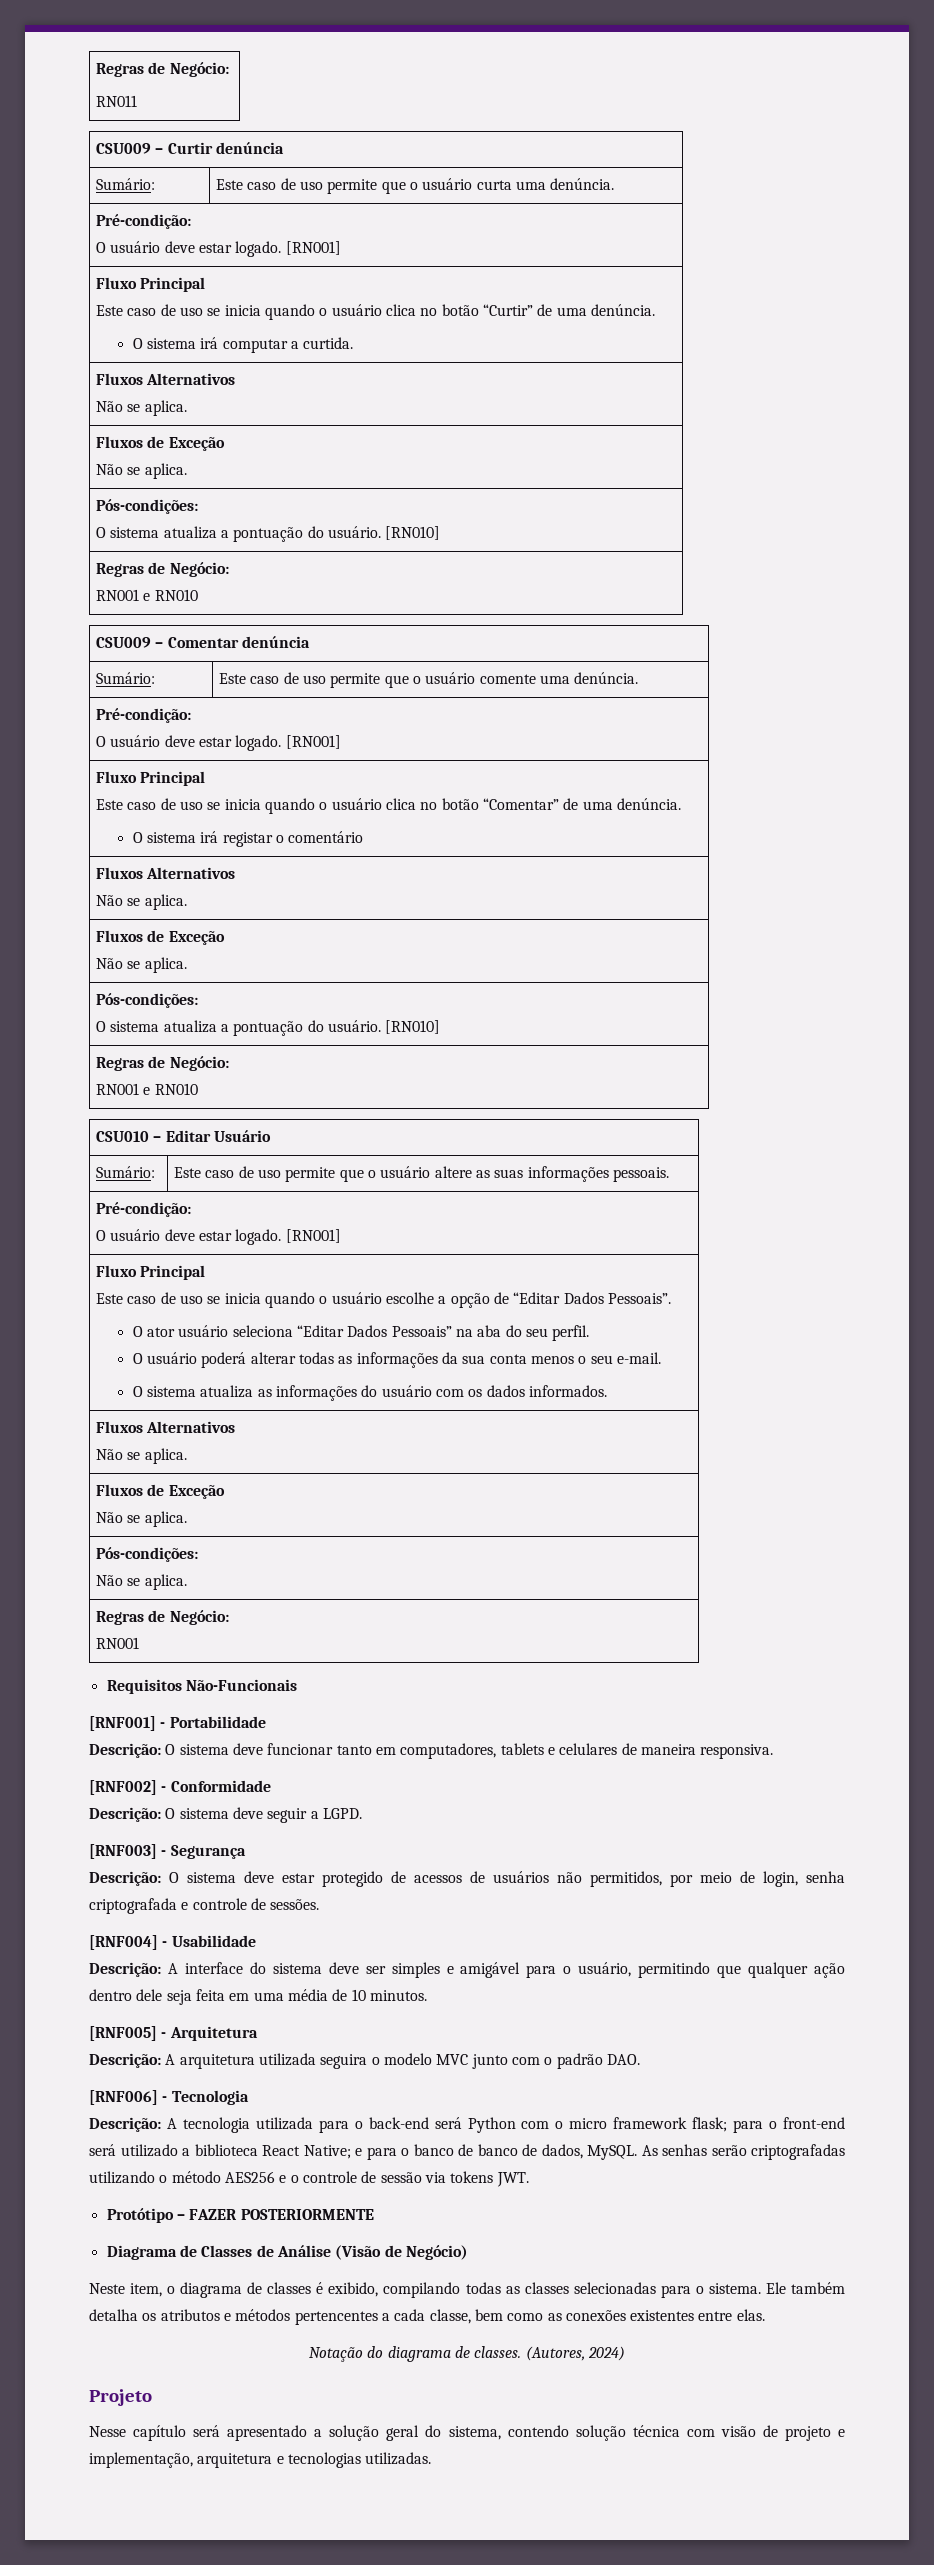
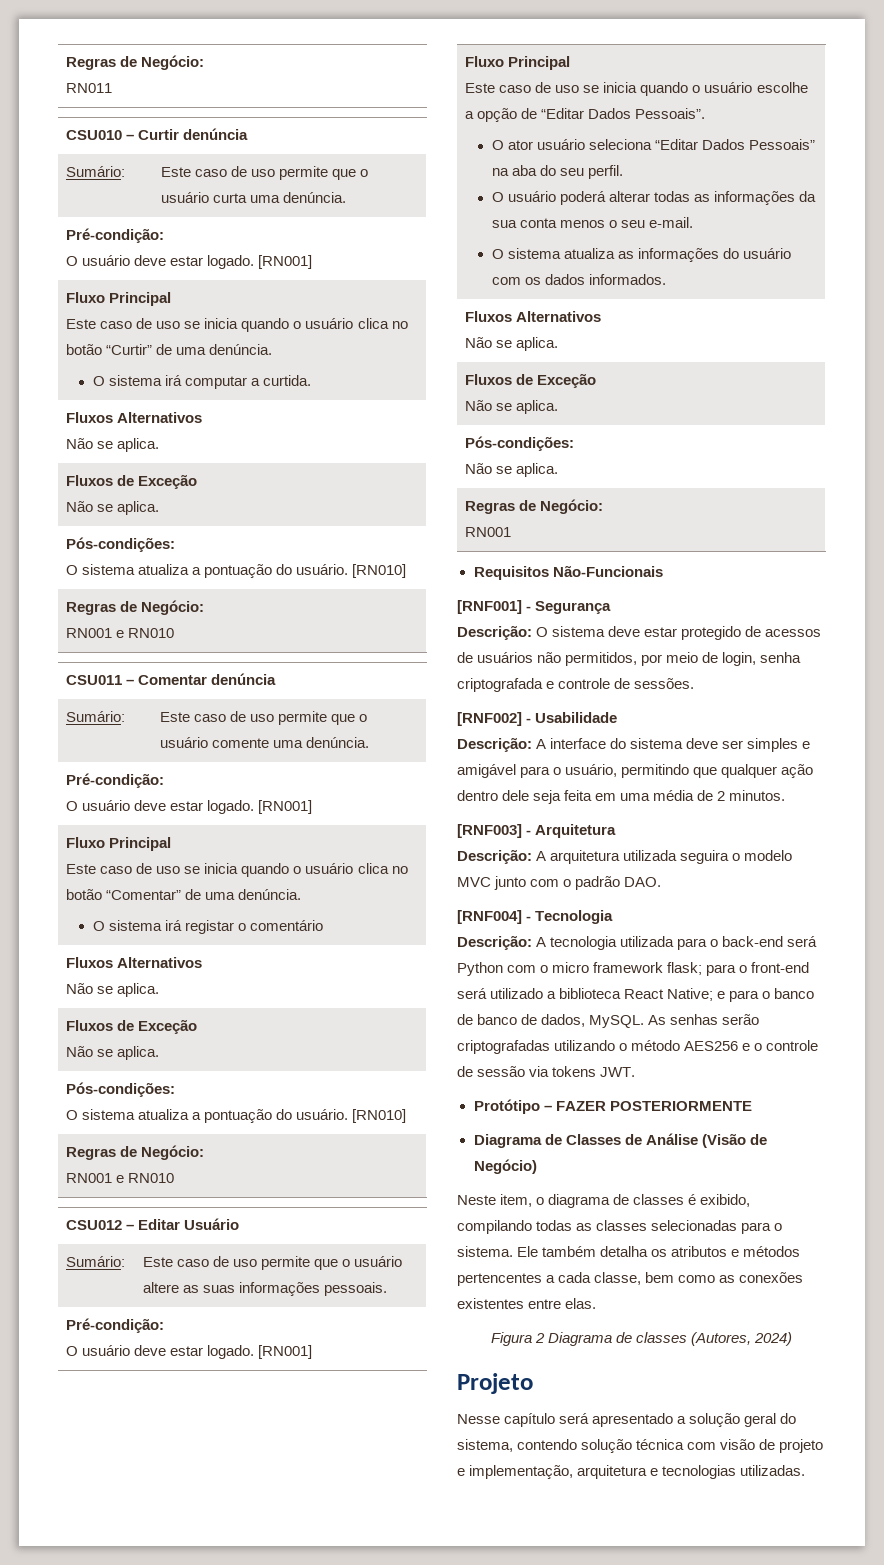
- CSU009 – Curtir denúncia
+ CSU010 – Curtir denúncia
- CSU009 – Comentar denúncia
+ CSU011 – Comentar denúncia
- CSU010 – Editar Usuário
+ CSU012 – Editar Usuário
- [RNF001] - Portabilidade
- Descrição: O sistema deve funcionar tanto em computadores, tablets e celulares de maneira responsiva.
- [RNF002] - Conformidade
- Descrição: O sistema deve seguir a LGPD.
- [RNF003] - Segurança
+ [RNF001] - Segurança
- [RNF004] - Usabilidade
+ [RNF002] - Usabilidade
- Descrição: A interface do sistema deve ser simples e amigável para o usuário, permitindo que qualquer ação dentro dele seja feita em uma média de 10 minutos.
+ Descrição: A interface do sistema deve ser simples e amigável para o usuário, permitindo que qualquer ação dentro dele seja feita em uma média de 2 minutos.
- [RNF005] - Arquitetura
+ [RNF003] - Arquitetura
- [RNF006] - Tecnologia
+ [RNF004] - Tecnologia
- Notação do diagrama de classes. (Autores, 2024)
+ Figura 2 Diagrama de classes (Autores, 2024)

